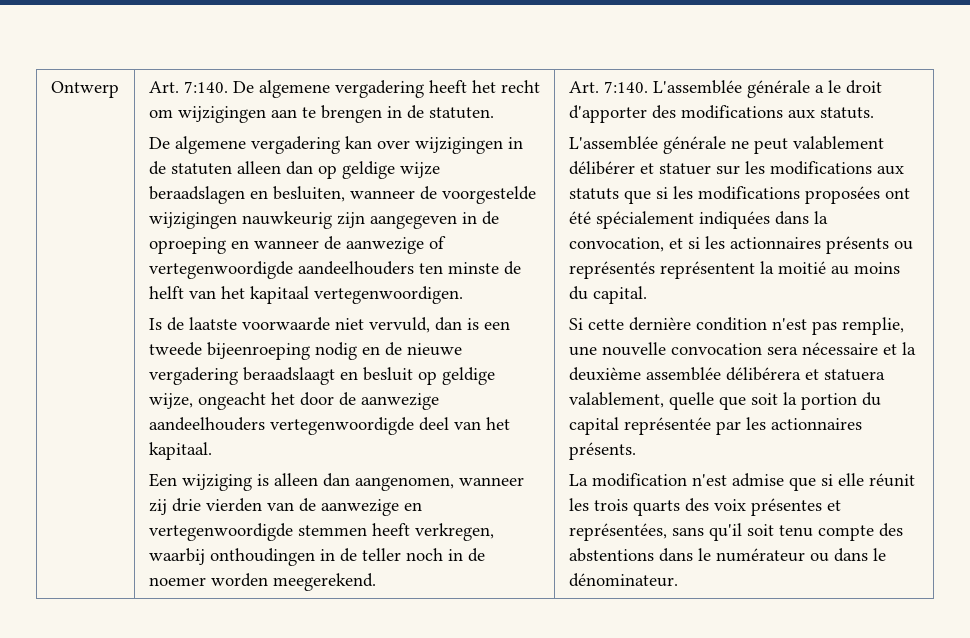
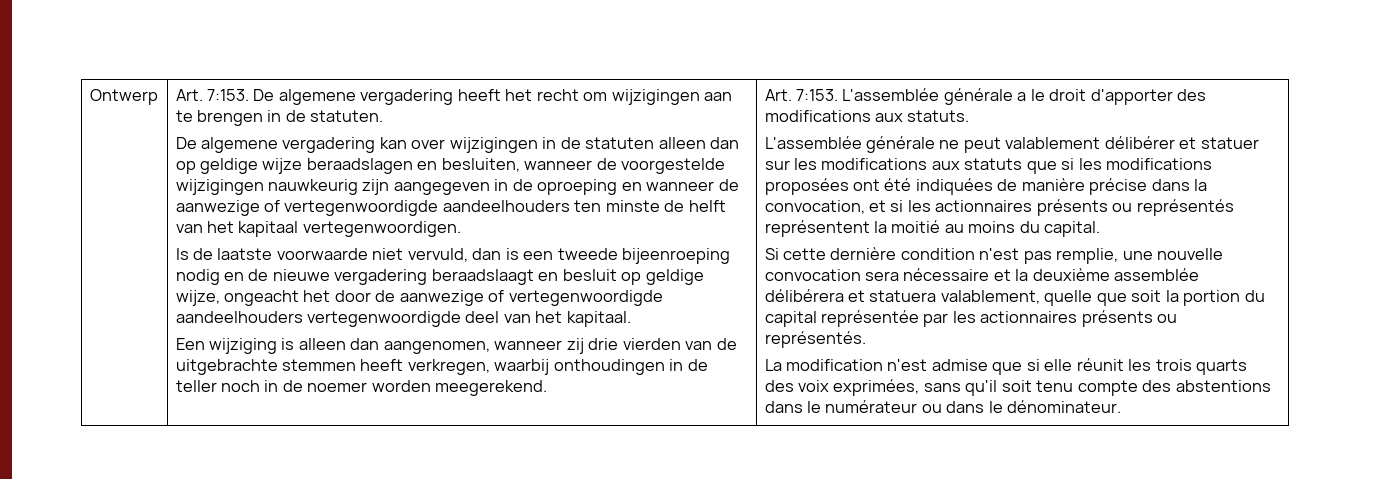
- Ontwerp | Art. 7:140.
+ Ontwerp | Art. 7:153.
- Is de laatste voorwaarde niet vervuld, dan is een tweede bijeenroeping nodig en de nieuwe vergadering beraadslaagt en besluit op geldige wijze, ongeacht het door de aanwezige aandeelhouders vertegenwoordigde deel van het kapitaal.
+ Is de laatste voorwaarde niet vervuld, dan is een tweede bijeenroeping nodig en de nieuwe vergadering beraadslaagt en besluit op geldige wijze, ongeacht het door de aanwezige of vertegenwoordigde aandeelhouders vertegenwoordigde deel van het kapitaal.
- Een wijziging is alleen dan aangenomen, wanneer zij drie vierden van de aanwezige en vertegenwoordigde stemmen heeft verkregen, waarbij onthoudingen in de teller noch in de noemer worden meegerekend. | Art. 7:140.
+ Een wijziging is alleen dan aangenomen, wanneer zij drie vierden van de uitgebrachte stemmen heeft verkregen, waarbij onthoudingen in de teller noch in de noemer worden meegerekend. | Art. 7:153.
- L'assemblée générale ne peut valablement délibérer et statuer sur les modifications aux statuts que si les modifications proposées ont été spécialement indiquées dans la convocation, et si les actionnaires présents ou représentés représentent la moitié au moins du capital.
+ L'assemblée générale ne peut valablement délibérer et statuer sur les modifications aux statuts que si les modifications proposées ont été indiquées de manière précise dans la convocation, et si les actionnaires présents ou représentés représentent la moitié au moins du capital.
- Si cette dernière condition n'est pas remplie, une nouvelle convocation sera nécessaire et la deuxième assemblée délibérera et statuera valablement, quelle que soit la portion du capital représentée par les actionnaires présents.
+ Si cette dernière condition n'est pas remplie, une nouvelle convocation sera nécessaire et la deuxième assemblée délibérera et statuera valablement, quelle que soit la portion du capital représentée par les actionnaires présents ou représentés.
- La modification n'est admise que si elle réunit les trois quarts des voix présentes et représentées, sans qu'il soit tenu compte des abstentions dans le numérateur ou dans le dénominateur.
+ La modification n'est admise que si elle réunit les trois quarts des voix exprimées, sans qu'il soit tenu compte des abstentions dans le numérateur ou dans le dénominateur.

